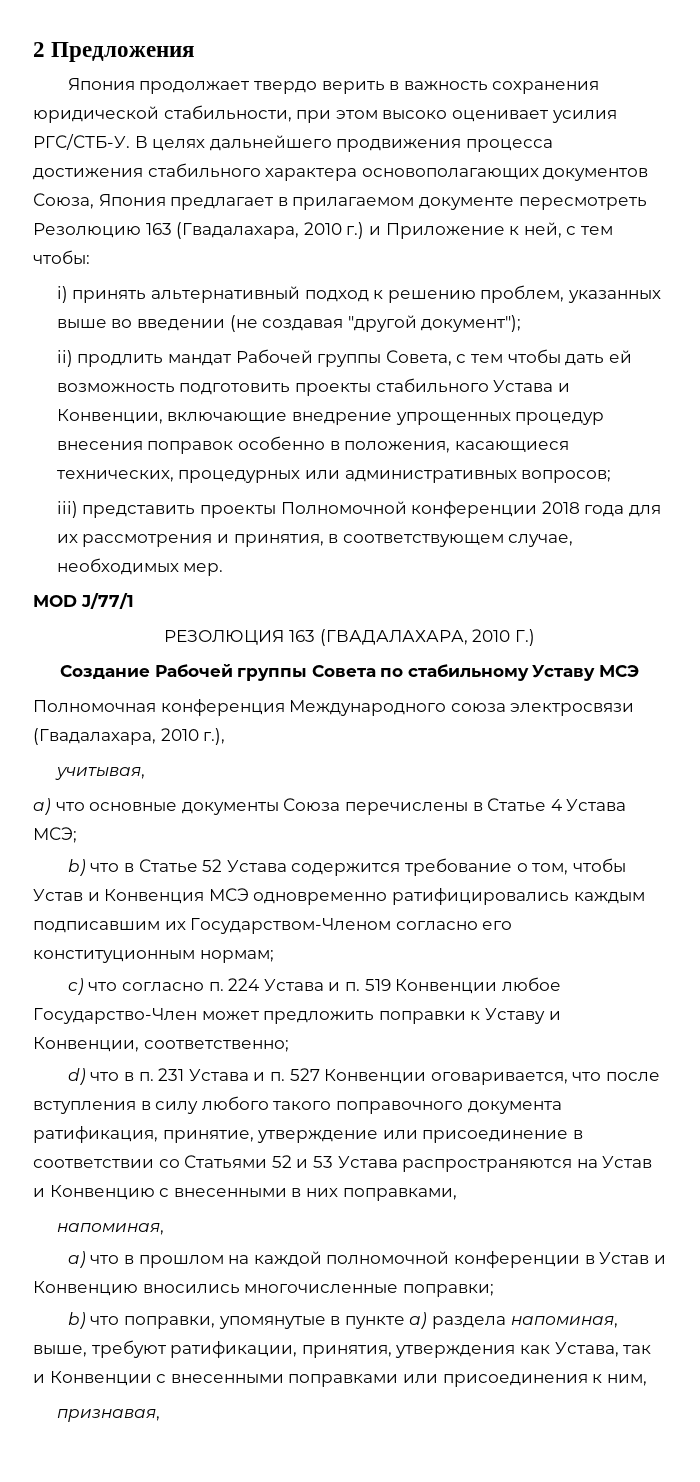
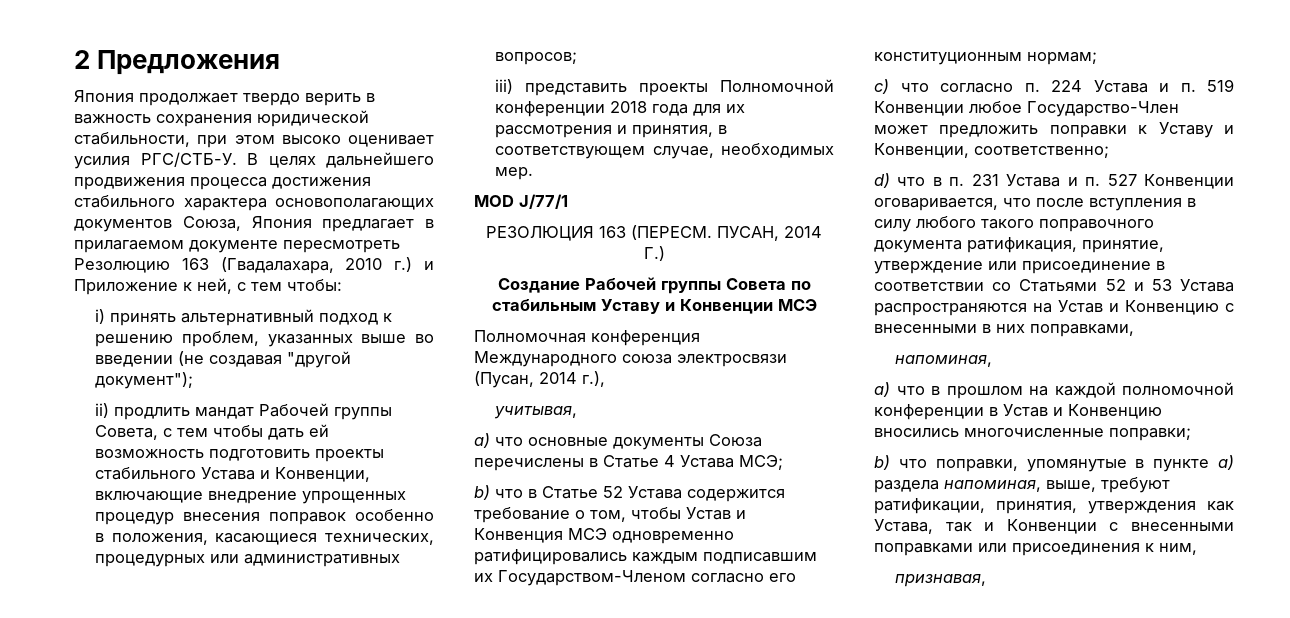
- РЕЗОЛЮЦИЯ 163 (ГВАДАЛАХАРА, 2010 Г.)
+ РЕЗОЛЮЦИЯ 163 (ПЕРЕСМ. ПУСАН, 2014 Г.)
- Создание Рабочей группы Совета по стабильному Уставу МСЭ
+ Создание Рабочей группы Совета по стабильным Уставу и Конвенции МСЭ
- Полномочная конференция Международного союза электросвязи (Гвадалахара, 2010 г.),
+ Полномочная конференция Международного союза электросвязи (Пусан, 2014 г.),

